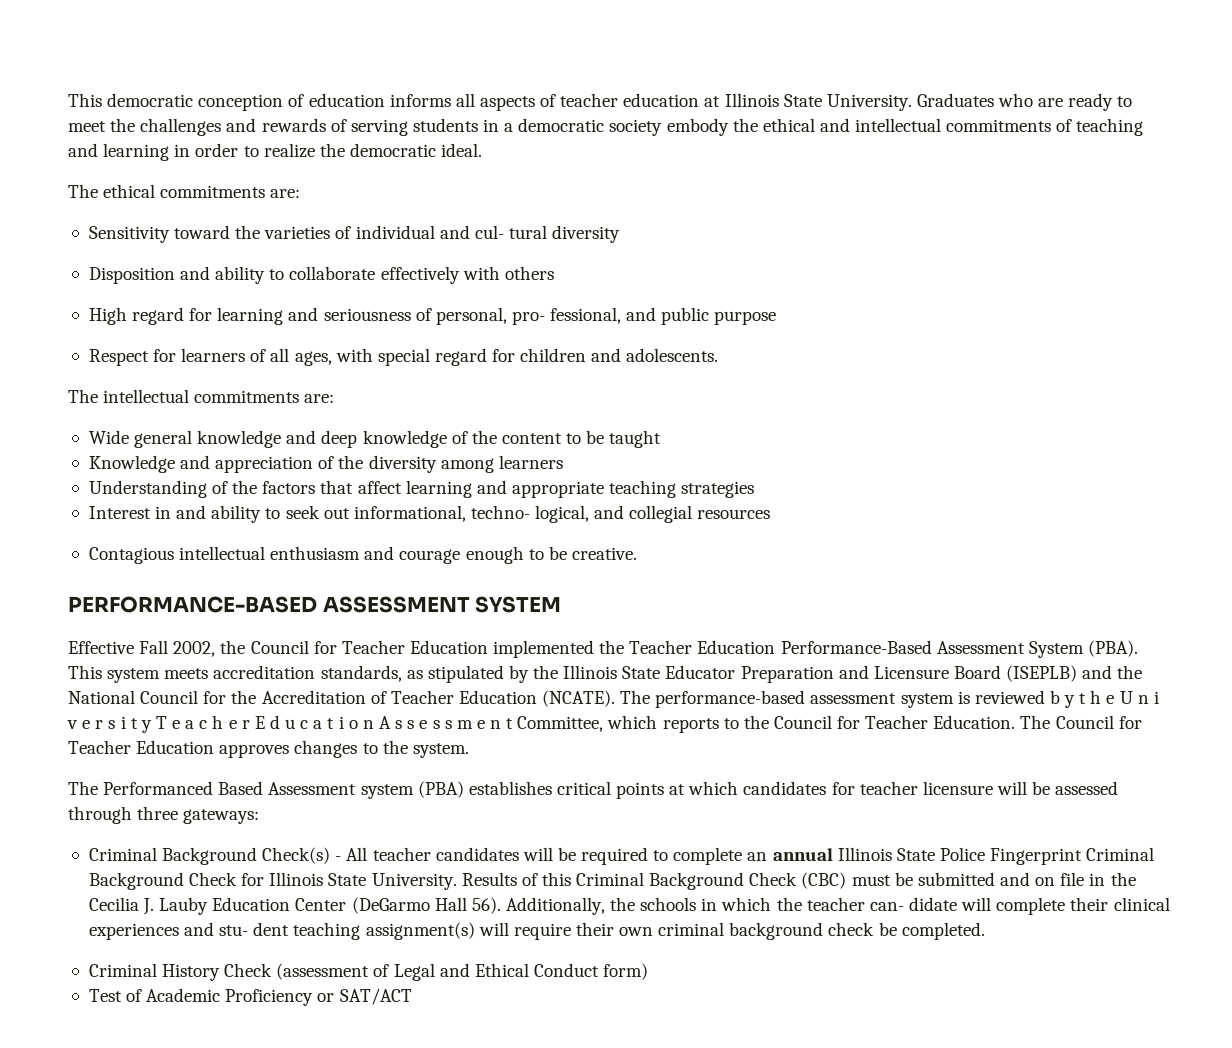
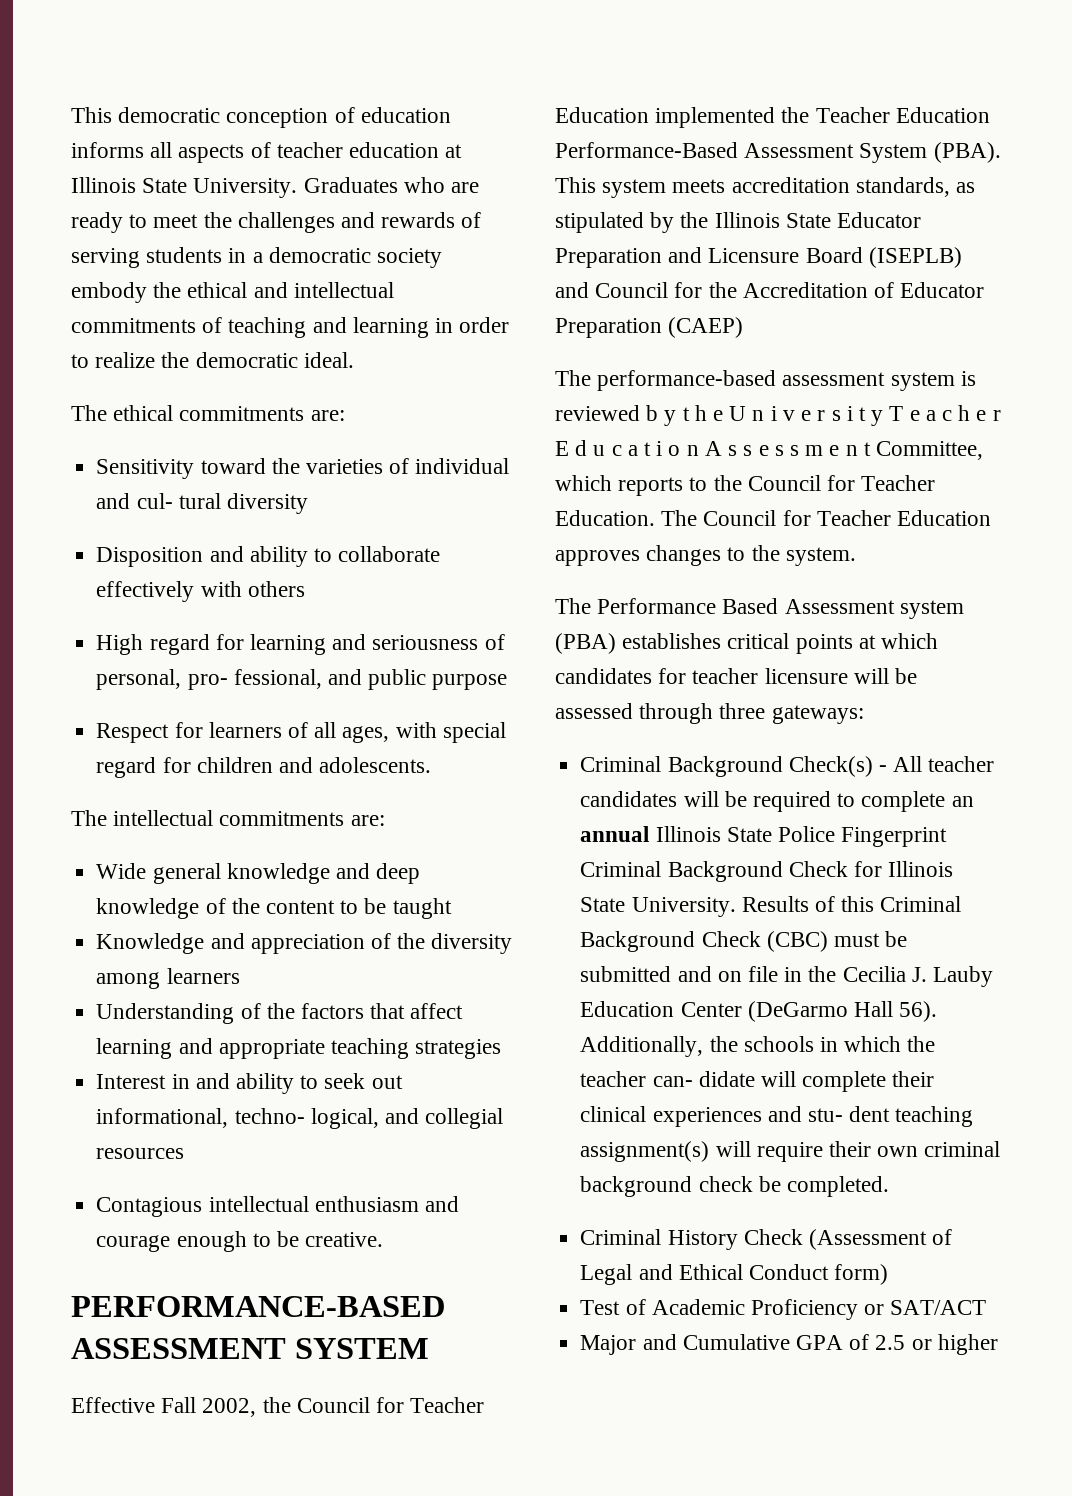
- This system meets accreditation standards, as stipulated by the Illinois State Educator Preparation and Licensure Board (ISEPLB) and the National Council for the Accreditation of Teacher Education (NCATE). The performance-based assessment system is reviewed b y t h e U n i v e r s i t y T e a c h e r E d u c a t i o n A s s e s s m e n t Committee, which reports to the Council for Teacher Education.
+ This system meets accreditation standards, as stipulated by the Illinois State Educator Preparation and Licensure Board (ISEPLB) and Council for the Accreditation of Educator Preparation (CAEP)
+ The performance-based assessment system is reviewed b y t h e U n i v e r s i t y T e a c h e r E d u c a t i o n A s s e s s m e n t Committee, which reports to the Council for Teacher Education.
- The Performanced Based Assessment system (PBA) establishes critical points at which candidates for teacher licensure will be assessed through three gateways:
+ The Performance Based Assessment system (PBA) establishes critical points at which candidates for teacher licensure will be assessed through three gateways:
- Criminal History Check (assessment of Legal and Ethical Conduct form)
+ Criminal History Check (Assessment of Legal and Ethical Conduct form)
+ Major and Cumulative GPA of 2.5 or higher

